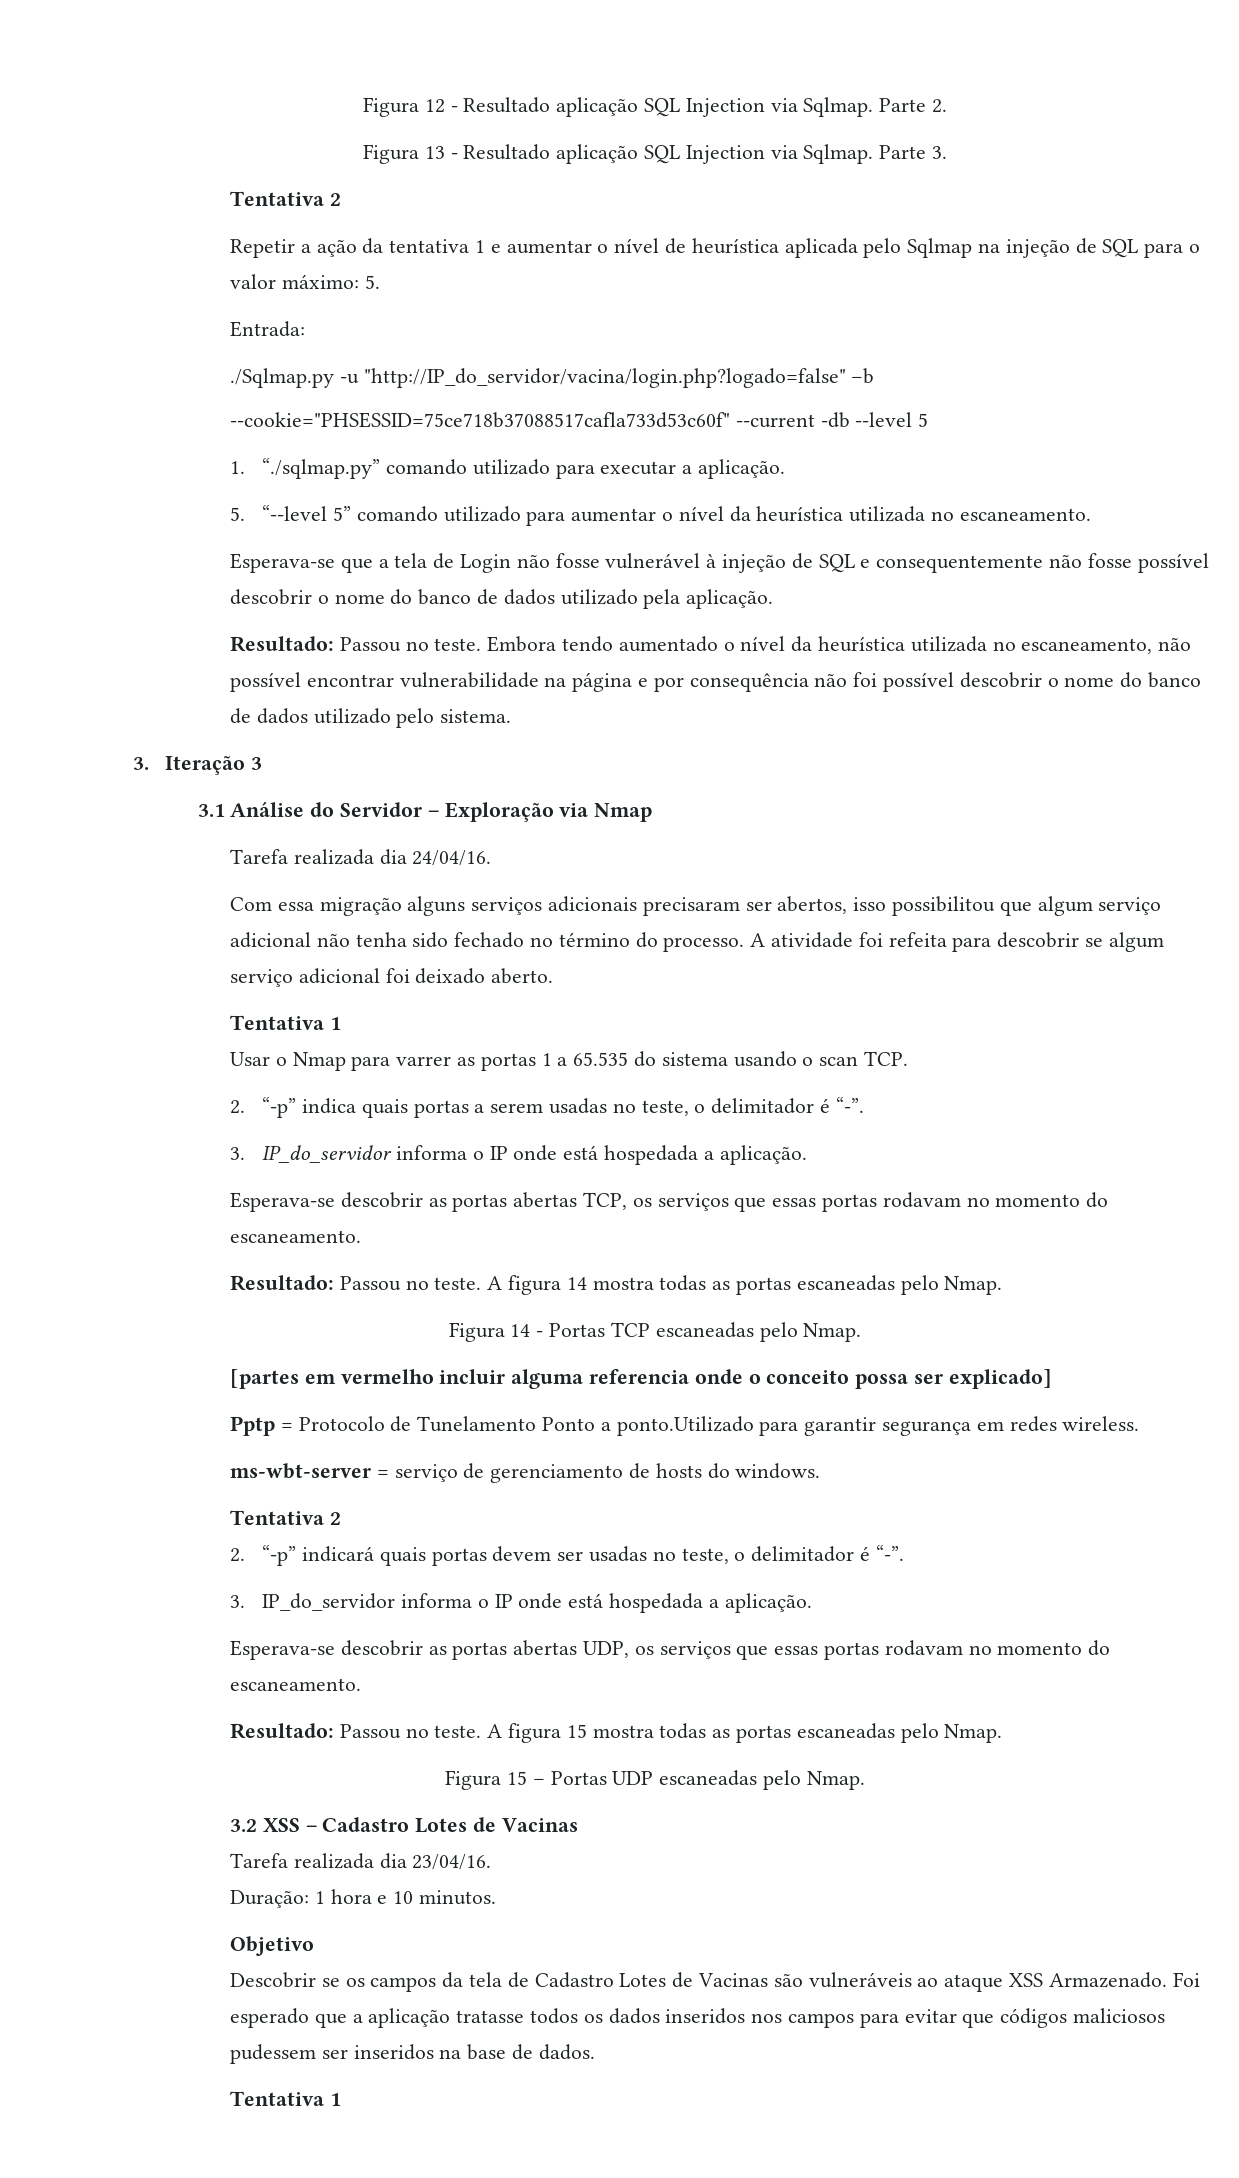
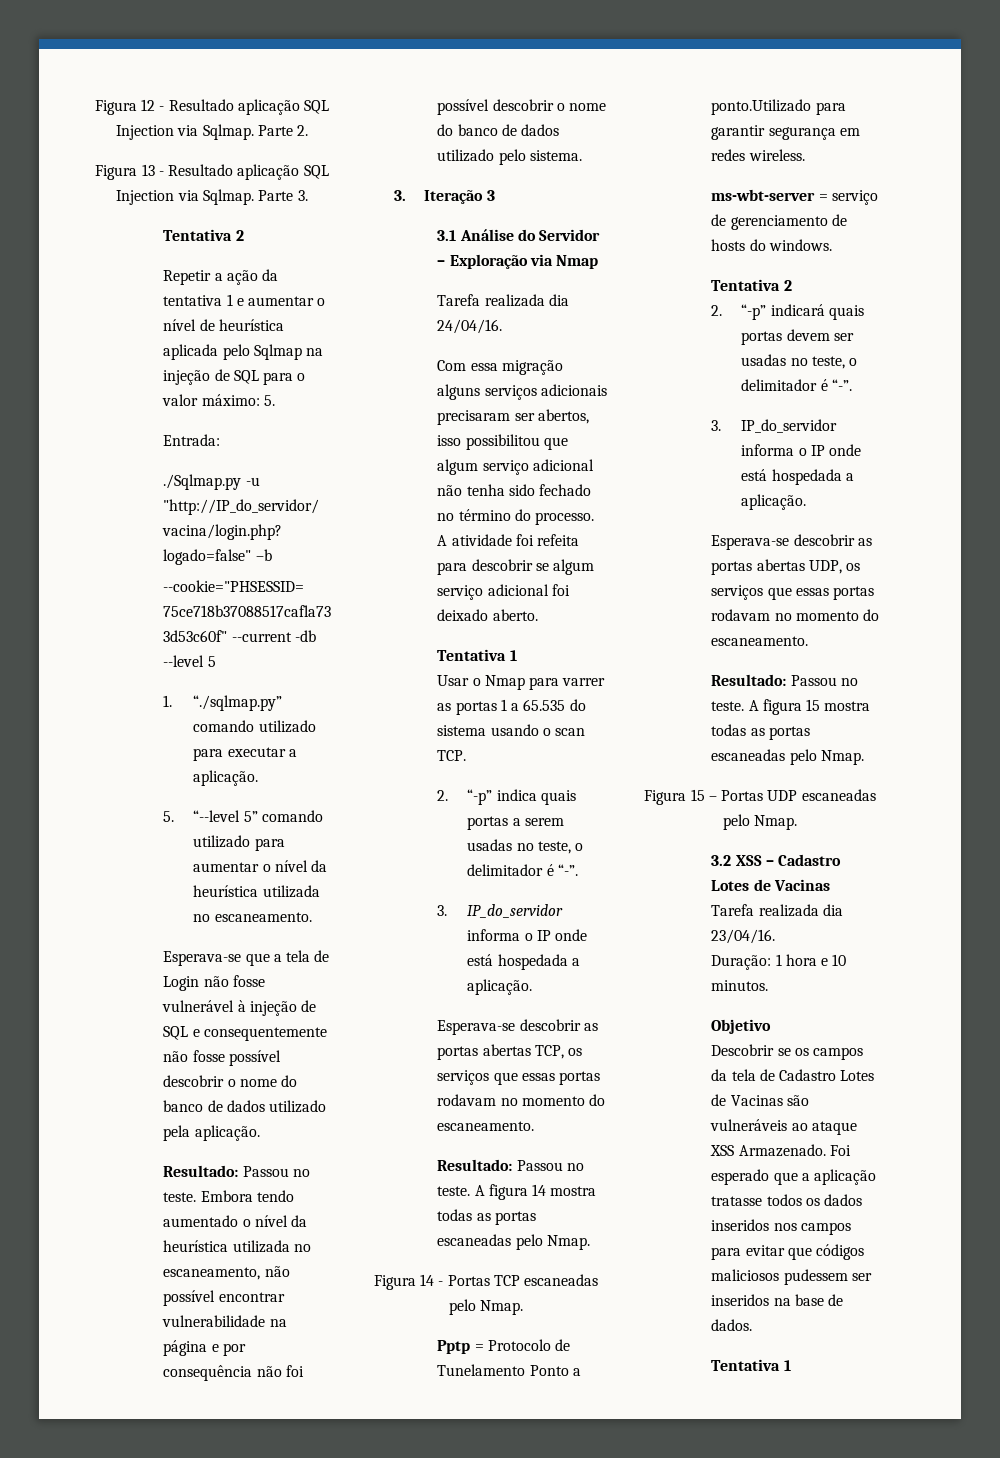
- [partes em vermelho incluir alguma referencia onde o conceito possa ser explicado]

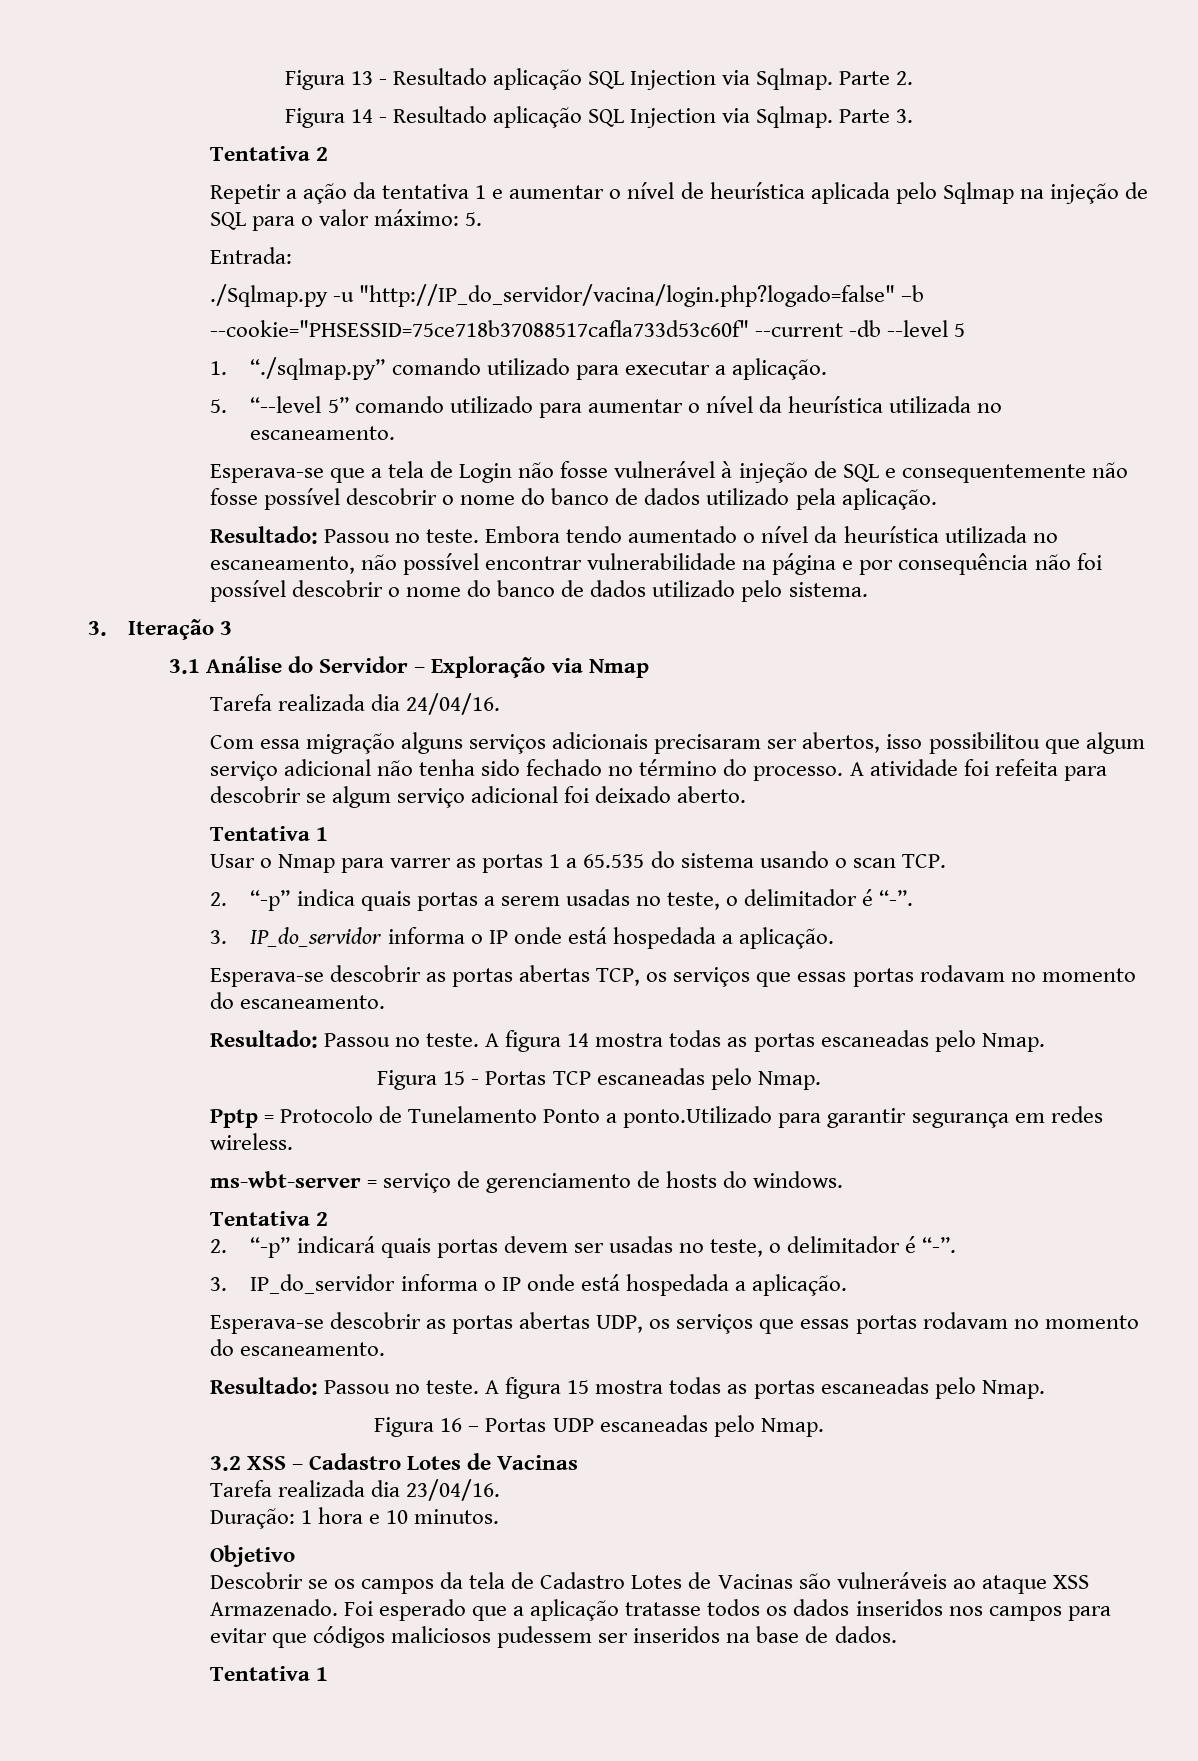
- Figura 12 - Resultado aplicação SQL Injection via Sqlmap.
+ Figura 13 - Resultado aplicação SQL Injection via Sqlmap.
- Figura 13 - Resultado aplicação SQL Injection via Sqlmap.
+ Figura 14 - Resultado aplicação SQL Injection via Sqlmap.
- Figura 14 - Portas TCP escaneadas pelo Nmap.
+ Figura 15 - Portas TCP escaneadas pelo Nmap.
- Figura 15 – Portas UDP escaneadas pelo Nmap.
+ Figura 16 – Portas UDP escaneadas pelo Nmap.

